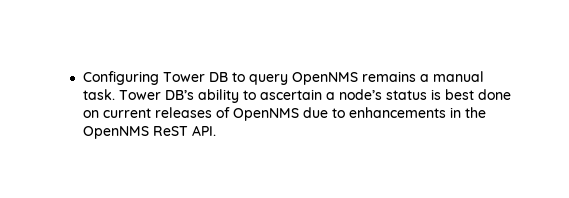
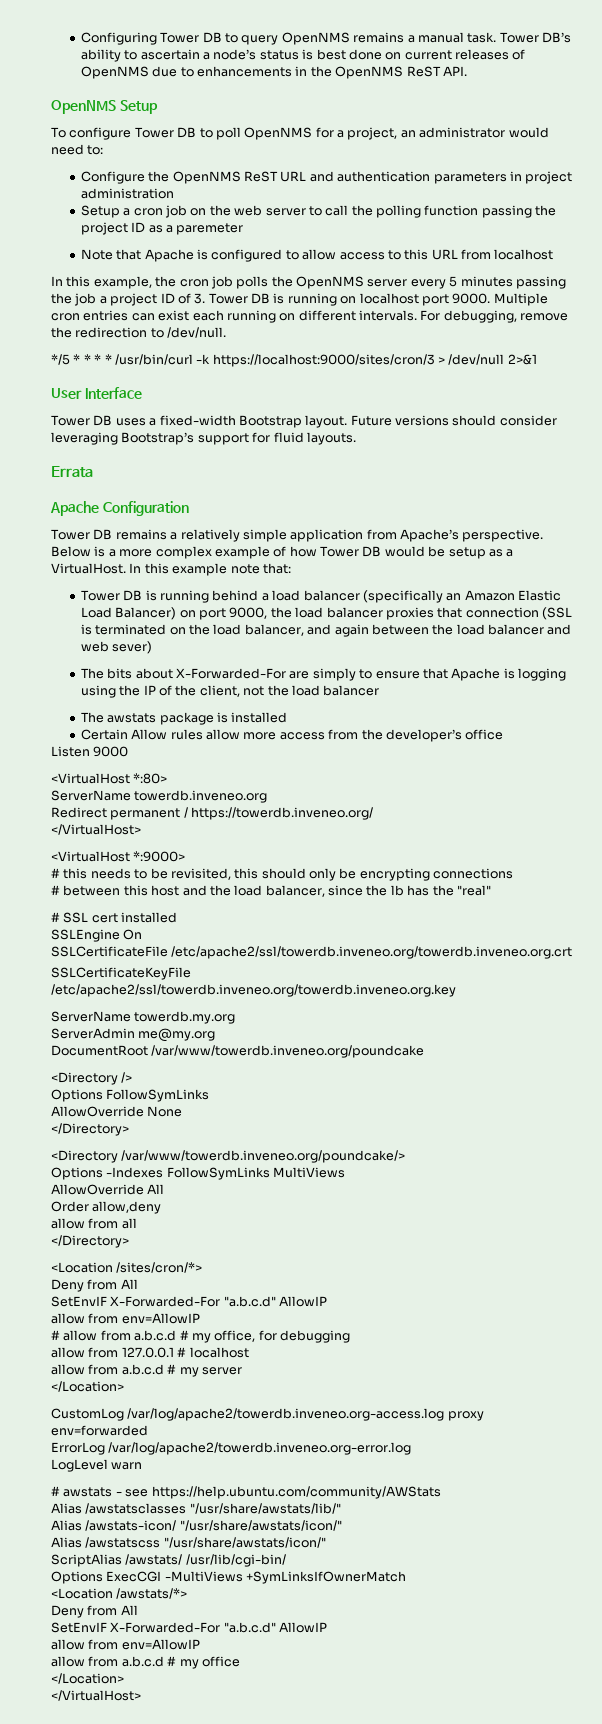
+ OpenNMS Setup
+ To configure Tower DB to poll OpenNMS for a project, an administrator would need to:
+ Configure the OpenNMS ReST URL and authentication parameters in project administration
+ Setup a cron job on the web server to call the polling function passing the project ID as a paremeter
+ Note that Apache is configured to allow access to this URL from localhost
+ In this example, the cron job polls the OpenNMS server every 5 minutes passing the job a project ID of 3. Tower DB is running on localhost port 9000. Multiple cron entries can exist each running on different intervals. For debugging, remove the redirection to /dev/null.
+ */5 * * * * /usr/bin/curl -k https://localhost:9000/sites/cron/3 > /dev/null 2>&1
+ User Interface
+ Tower DB uses a fixed-width Bootstrap layout. Future versions should consider leveraging Bootstrap’s support for fluid layouts.
+ Errata
+ Apache Configuration
+ Tower DB remains a relatively simple application from Apache’s perspective. Below is a more complex example of how Tower DB would be setup as a VirtualHost. In this example note that:
+ Tower DB is running behind a load balancer (specifically an Amazon Elastic Load Balancer) on port 9000, the load balancer proxies that connection (SSL is terminated on the load balancer, and again between the load balancer and web sever)
+ The bits about X-Forwarded-For are simply to ensure that Apache is logging using the IP of the client, not the load balancer
+ The awstats package is installed
+ Certain Allow rules allow more access from the developer’s office
+ Listen 9000
+ <VirtualHost *:80>
+ ServerName towerdb.inveneo.org
+ Redirect permanent / https://towerdb.inveneo.org/
+ </VirtualHost>
+ <VirtualHost *:9000>
+ # this needs to be revisited, this should only be encrypting connections
+ # between this host and the load balancer, since the lb has the "real"
+ # SSL cert installed
+ SSLEngine On
+ SSLCertificateFile /etc/apache2/ssl/towerdb.inveneo.org/towerdb.inveneo.org.crt
+ SSLCertificateKeyFile /etc/apache2/ssl/towerdb.inveneo.org/towerdb.inveneo.org.key
+ ServerName towerdb.my.org
+ ServerAdmin me@my.org
+ DocumentRoot /var/www/towerdb.inveneo.org/poundcake
+ <Directory />
+ Options FollowSymLinks
+ AllowOverride None
+ </Directory>
+ <Directory /var/www/towerdb.inveneo.org/poundcake/>
+ Options -Indexes FollowSymLinks MultiViews
+ AllowOverride All
+ Order allow,deny
+ allow from all
+ </Directory>
+ <Location /sites/cron/*>
+ Deny from All
+ SetEnvIF X-Forwarded-For "a.b.c.d" AllowIP
+ allow from env=AllowIP
+ # allow from a.b.c.d # my office, for debugging
+ allow from 127.0.0.1 # localhost
+ allow from a.b.c.d # my server
+ </Location>
+ CustomLog /var/log/apache2/towerdb.inveneo.org-access.log proxy env=forwarded
+ ErrorLog /var/log/apache2/towerdb.inveneo.org-error.log
+ LogLevel warn
+ # awstats - see https://help.ubuntu.com/community/AWStats
+ Alias /awstatsclasses "/usr/share/awstats/lib/"
+ Alias /awstats-icon/ "/usr/share/awstats/icon/"
+ Alias /awstatscss "/usr/share/awstats/icon/"
+ ScriptAlias /awstats/ /usr/lib/cgi-bin/
+ Options ExecCGI -MultiViews +SymLinksIfOwnerMatch
+ <Location /awstats/*>
+ Deny from All
+ SetEnvIF X-Forwarded-For "a.b.c.d" AllowIP
+ allow from env=AllowIP
+ allow from a.b.c.d # my office
+ </Location>
+ </VirtualHost>

